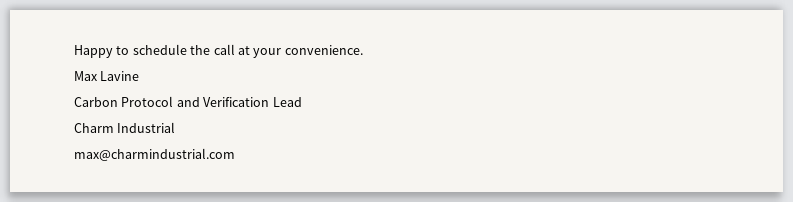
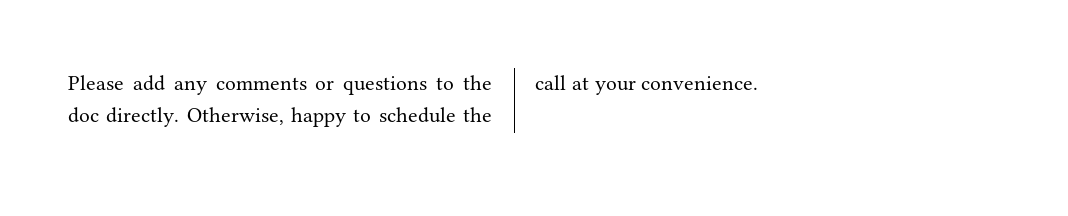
- Happy to schedule the call at your convenience.
+ Please add any comments or questions to the doc directly. Otherwise, happy to schedule the call at your convenience.
- Max Lavine
- Carbon Protocol and Verification Lead
- Charm Industrial
- max@charmindustrial.com

